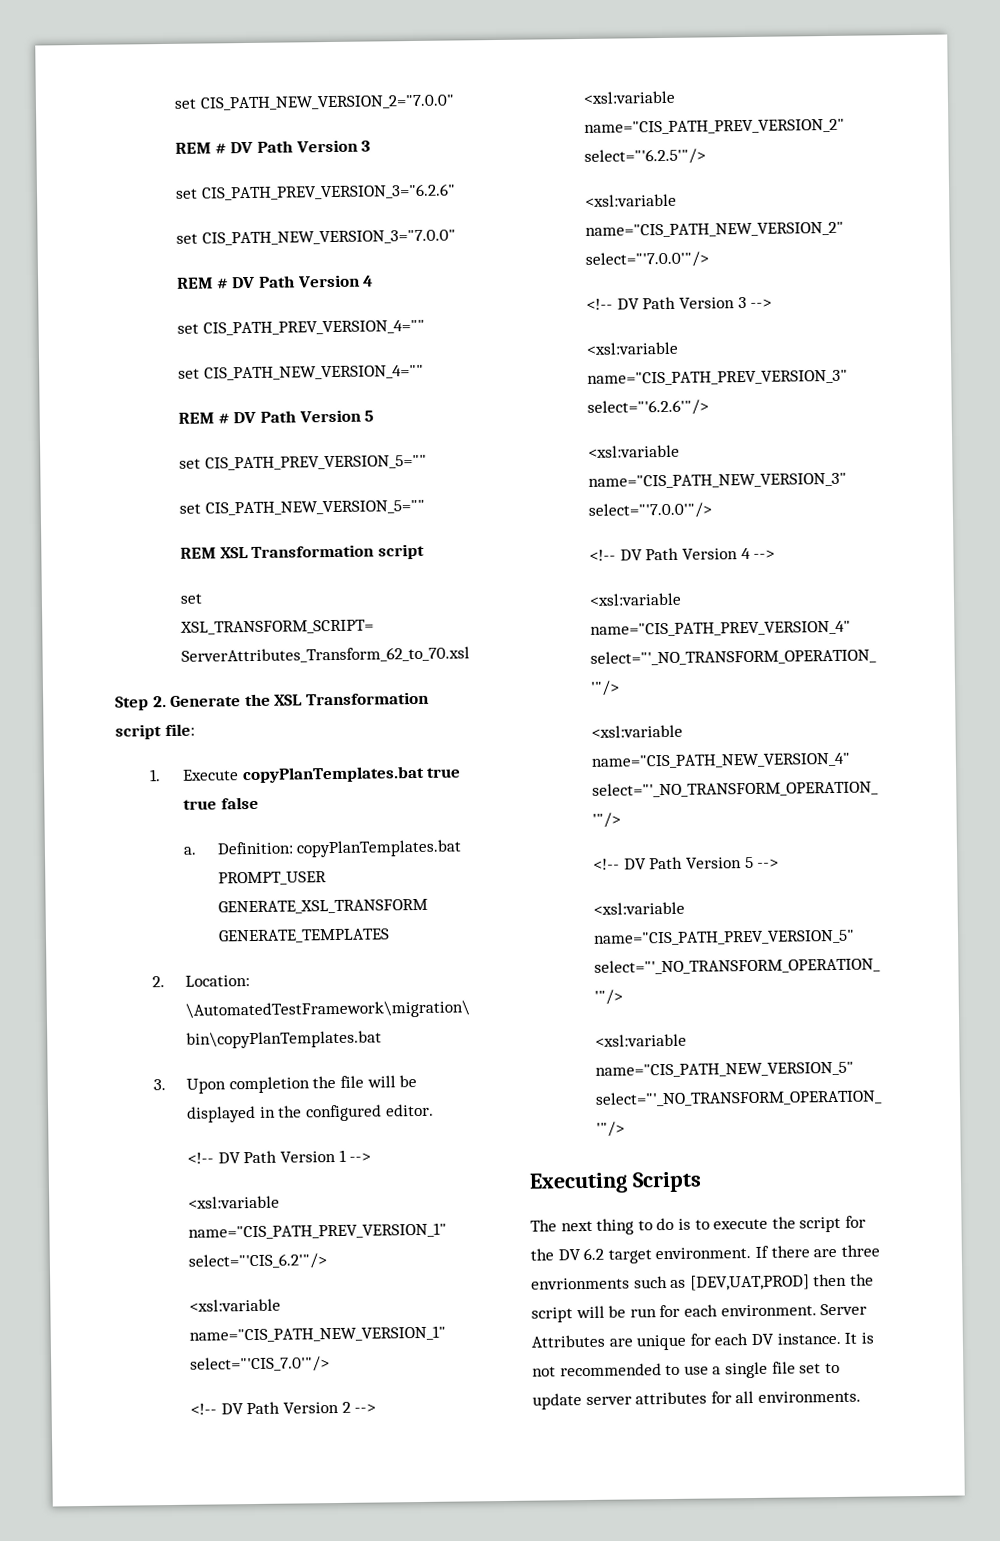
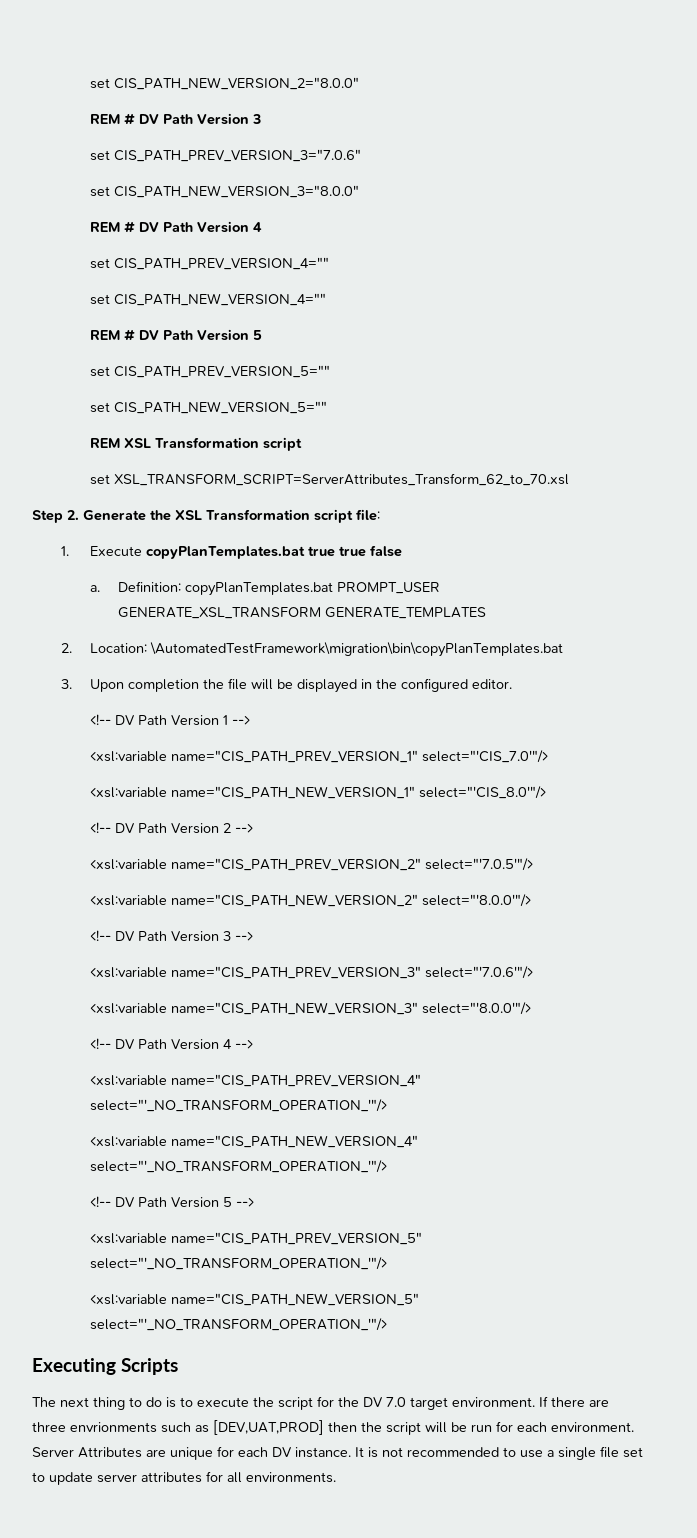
- set CIS_PATH_NEW_VERSION_2="7.0.0"
+ set CIS_PATH_NEW_VERSION_2="8.0.0"
- set CIS_PATH_PREV_VERSION_3="6.2.6"
- set CIS_PATH_NEW_VERSION_3="7.0.0"
+ set CIS_PATH_PREV_VERSION_3="7.0.6"
+ set CIS_PATH_NEW_VERSION_3="8.0.0"
- <xsl:variable name="CIS_PATH_PREV_VERSION_1" select="'CIS_6.2'"/>
+ <xsl:variable name="CIS_PATH_PREV_VERSION_1" select="'CIS_7.0'"/>
- <xsl:variable name="CIS_PATH_NEW_VERSION_1" select="'CIS_7.0'"/>
+ <xsl:variable name="CIS_PATH_NEW_VERSION_1" select="'CIS_8.0'"/>
- <xsl:variable name="CIS_PATH_PREV_VERSION_2" select="'6.2.5'"/>
+ <xsl:variable name="CIS_PATH_PREV_VERSION_2" select="'7.0.5'"/>
- <xsl:variable name="CIS_PATH_NEW_VERSION_2" select="'7.0.0'"/>
+ <xsl:variable name="CIS_PATH_NEW_VERSION_2" select="'8.0.0'"/>
- <xsl:variable name="CIS_PATH_PREV_VERSION_3" select="'6.2.6'"/>
+ <xsl:variable name="CIS_PATH_PREV_VERSION_3" select="'7.0.6'"/>
- <xsl:variable name="CIS_PATH_NEW_VERSION_3" select="'7.0.0'"/>
+ <xsl:variable name="CIS_PATH_NEW_VERSION_3" select="'8.0.0'"/>
- The next thing to do is to execute the script for the DV 6.2 target environment.
+ The next thing to do is to execute the script for the DV 7.0 target environment.

